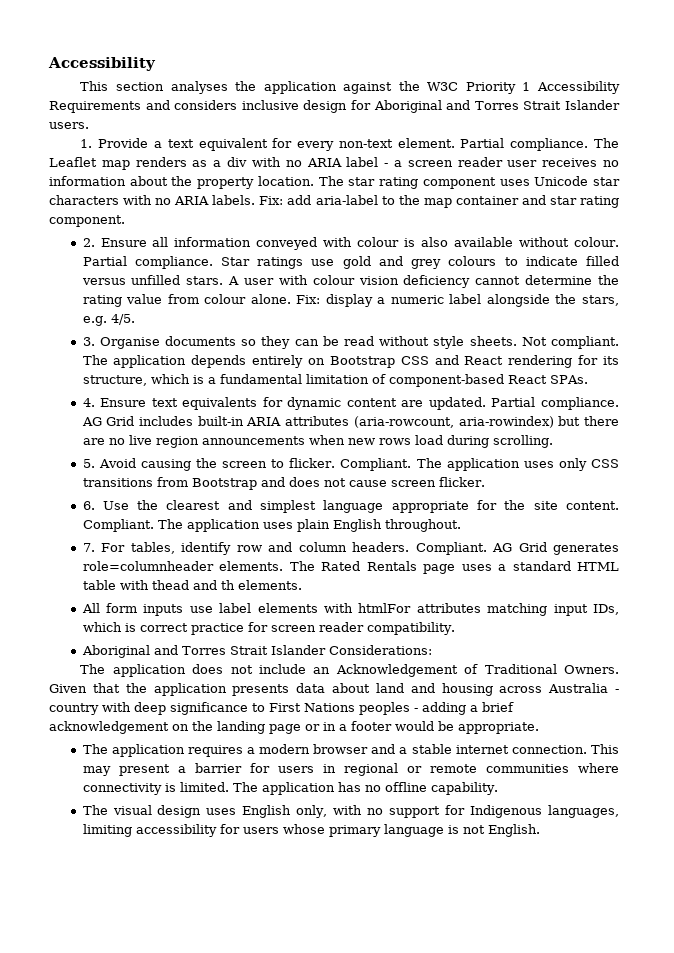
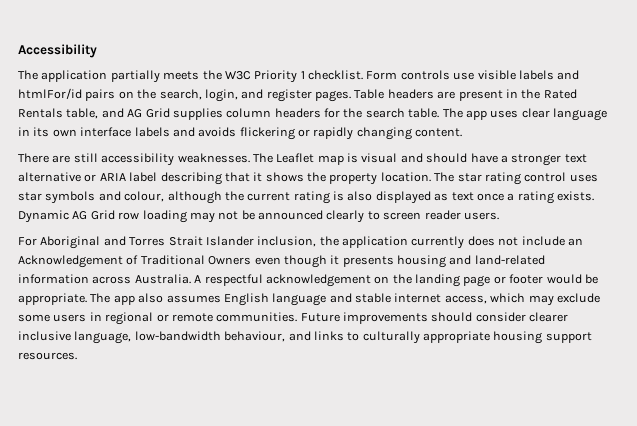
- This section analyses the application against the W3C Priority 1 Accessibility Requirements and considers inclusive design for Aboriginal and Torres Strait Islander users.
- 1. Provide a text equivalent for every non-text element. Partial compliance. The Leaflet map renders as a div with no ARIA label - a screen reader user receives no information about the property location.
+ The application partially meets the W3C Priority 1 checklist. Form controls use visible labels and htmlFor/id pairs on the search, login, and register pages. Table headers are present in the Rated Rentals table, and AG Grid supplies column headers for the search table. The app uses clear language in its own interface labels and avoids flickering or rapidly changing content.
+ There are still accessibility weaknesses. The Leaflet map is visual and should have a stronger text alternative or ARIA label describing that it shows the property location.
- The star rating component uses Unicode star characters with no ARIA labels. Fix: add aria-label to the map container and star rating component.
- 2. Ensure all information conveyed with colour is also available without colour. Partial compliance. Star ratings use gold and grey colours to indicate filled versus unfilled stars. A user with colour vision deficiency cannot determine the rating value from colour alone. Fix: display a numeric label alongside the stars, e.g. 4/5.
- 3. Organise documents so they can be read without style sheets. Not compliant. The application depends entirely on Bootstrap CSS and React rendering for its structure, which is a fundamental limitation of component-based React SPAs.
- 4. Ensure text equivalents for dynamic content are updated. Partial compliance. AG Grid includes built-in ARIA attributes (aria-rowcount, aria-rowindex) but there are no live region announcements when new rows load during scrolling.
- 5. Avoid causing the screen to flicker. Compliant. The application uses only CSS transitions from Bootstrap and does not cause screen flicker.
- 6. Use the clearest and simplest language appropriate for the site content. Compliant. The application uses plain English throughout.
- 7. For tables, identify row and column headers. Compliant. AG Grid generates role=columnheader elements. The Rated Rentals page uses a standard HTML table with thead and th elements.
- All form inputs use label elements with htmlFor attributes matching input IDs, which is correct practice for screen reader compatibility.
- Aboriginal and Torres Strait Islander Considerations:
- The application does not include an Acknowledgement of Traditional Owners. Given that the application presents data about land and housing across Australia - country with deep significance to First Nations peoples - adding a brief acknowledgement on the landing page or in a footer would be appropriate.
- The application requires a modern browser and a stable internet connection. This may present a barrier for users in regional or remote communities where connectivity is limited. The application has no offline capability.
- The visual design uses English only, with no support for Indigenous languages, limiting accessibility for users whose primary language is not English.
+ The star rating control uses star symbols and colour, although the current rating is also displayed as text once a rating exists. Dynamic AG Grid row loading may not be announced clearly to screen reader users.
+ For Aboriginal and Torres Strait Islander inclusion, the application currently does not include an Acknowledgement of Traditional Owners even though it presents housing and land-related information across Australia. A respectful acknowledgement on the landing page or footer would be appropriate. The app also assumes English language and stable internet access, which may exclude some users in regional or remote communities. Future improvements should consider clearer inclusive language, low-bandwidth behaviour, and links to culturally appropriate housing support resources.

